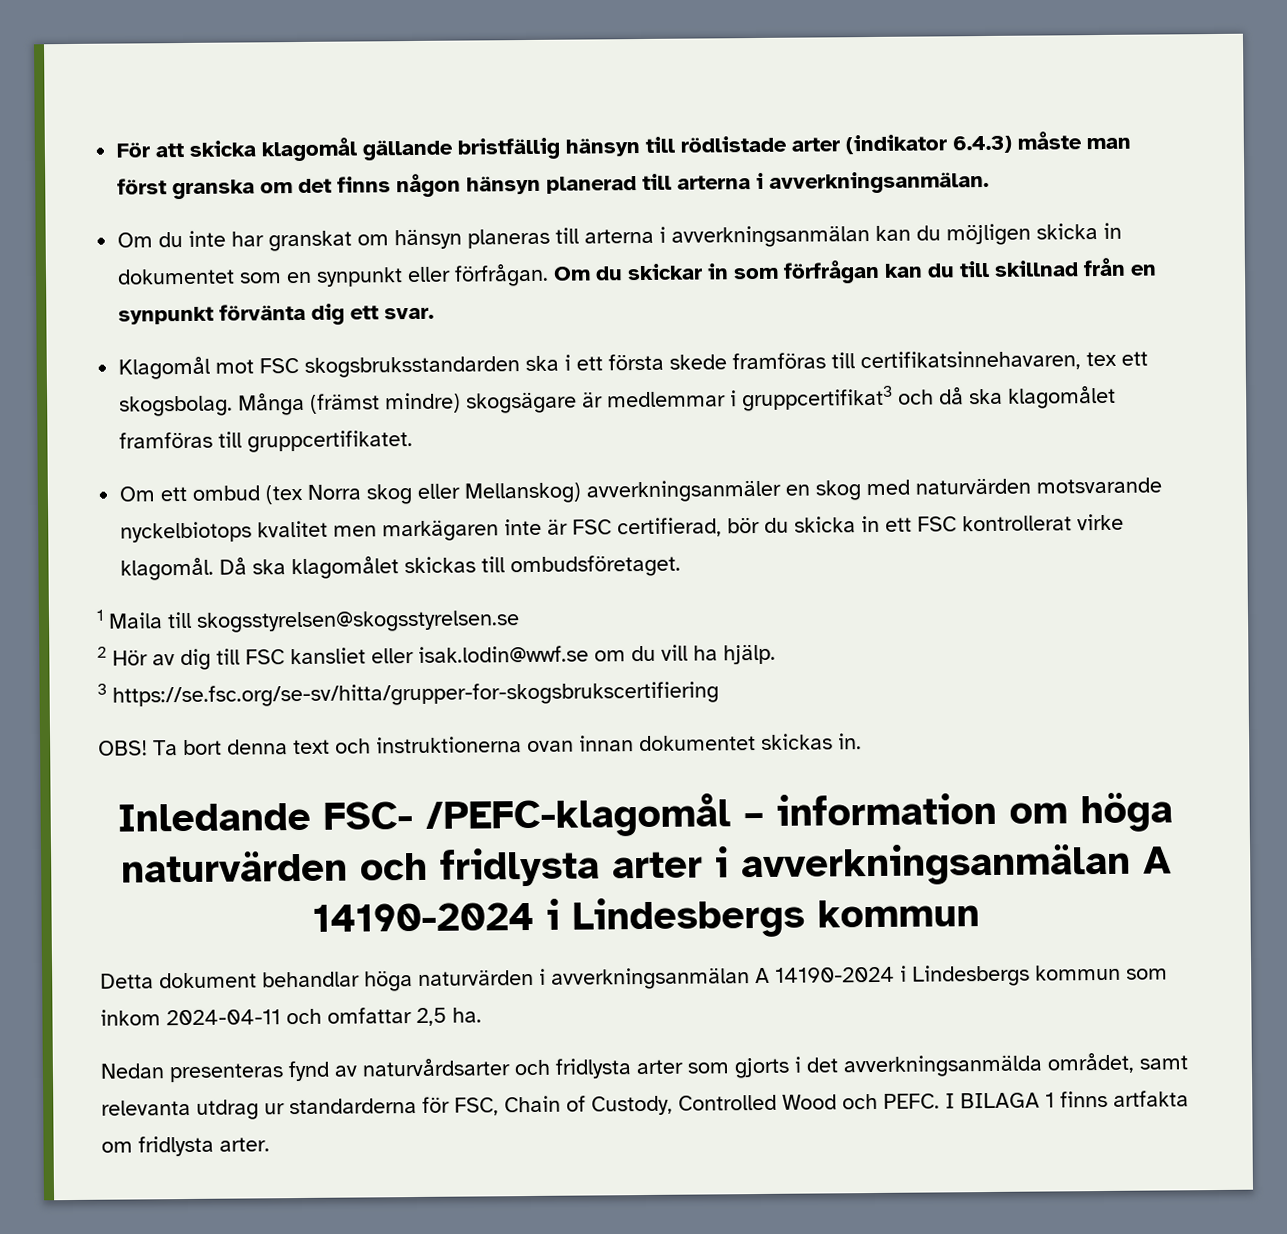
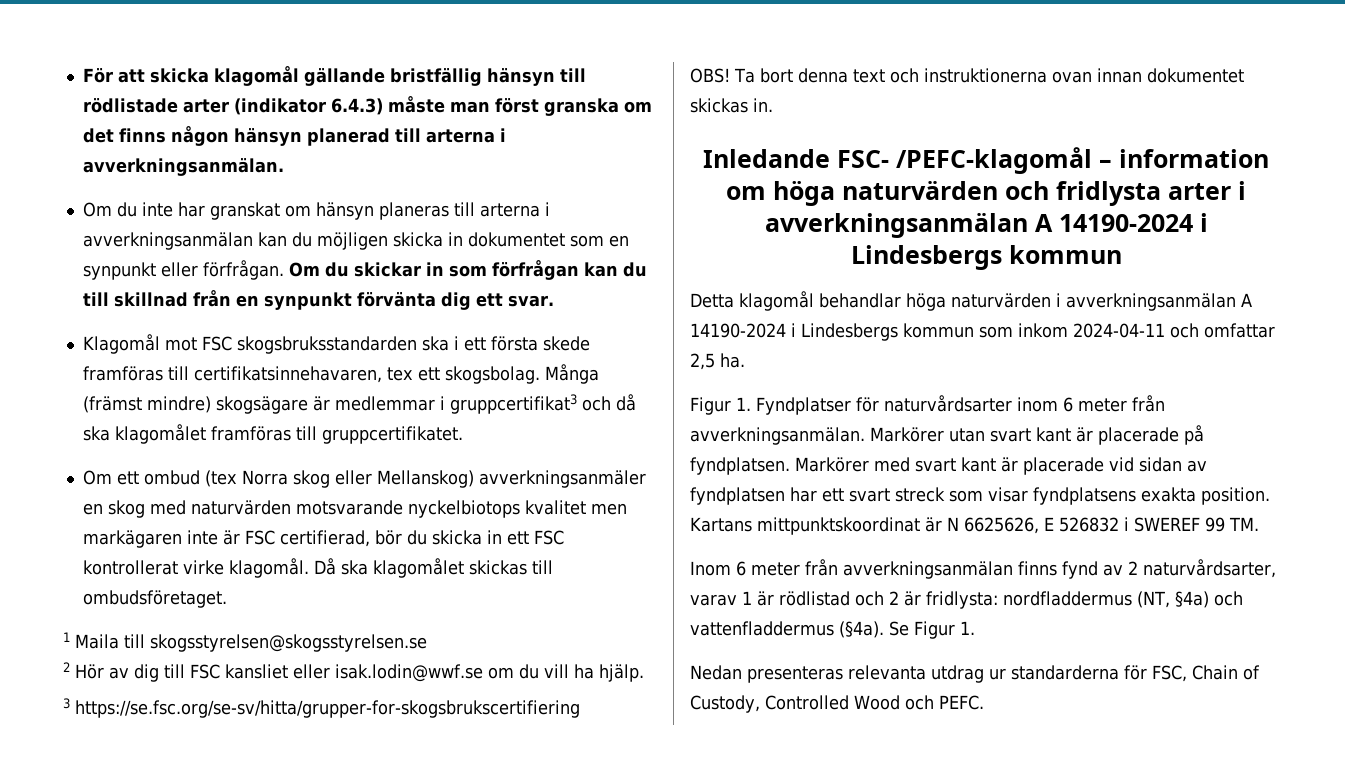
- Detta dokument behandlar höga naturvärden i avverkningsanmälan A 14190-2024 i Lindesbergs kommun som inkom 2024-04-11 och omfattar 2,5 ha.
+ Detta klagomål behandlar höga naturvärden i avverkningsanmälan A 14190-2024 i Lindesbergs kommun som inkom 2024-04-11 och omfattar 2,5 ha.
- Nedan presenteras fynd av naturvårdsarter och fridlysta arter som gjorts i det avverkningsanmälda området, samt relevanta utdrag ur standarderna för FSC, Chain of Custody, Controlled Wood och PEFC. I BILAGA 1 finns artfakta om fridlysta arter.
+ Figur 1. Fyndplatser för naturvårdsarter inom 6 meter från avverkningsanmälan. Markörer utan svart kant är placerade på fyndplatsen. Markörer med svart kant är placerade vid sidan av fyndplatsen har ett svart streck som visar fyndplatsens exakta position. Kartans mittpunktskoordinat är N 6625626, E 526832 i SWEREF 99 TM.
+ Inom 6 meter från avverkningsanmälan finns fynd av 2 naturvårdsarter, varav 1 är rödlistad och 2 är fridlysta: nordfladdermus (NT, §4a) och vattenfladdermus (§4a). Se Figur 1.
+ Nedan presenteras relevanta utdrag ur standarderna för FSC, Chain of Custody, Controlled Wood och PEFC.

